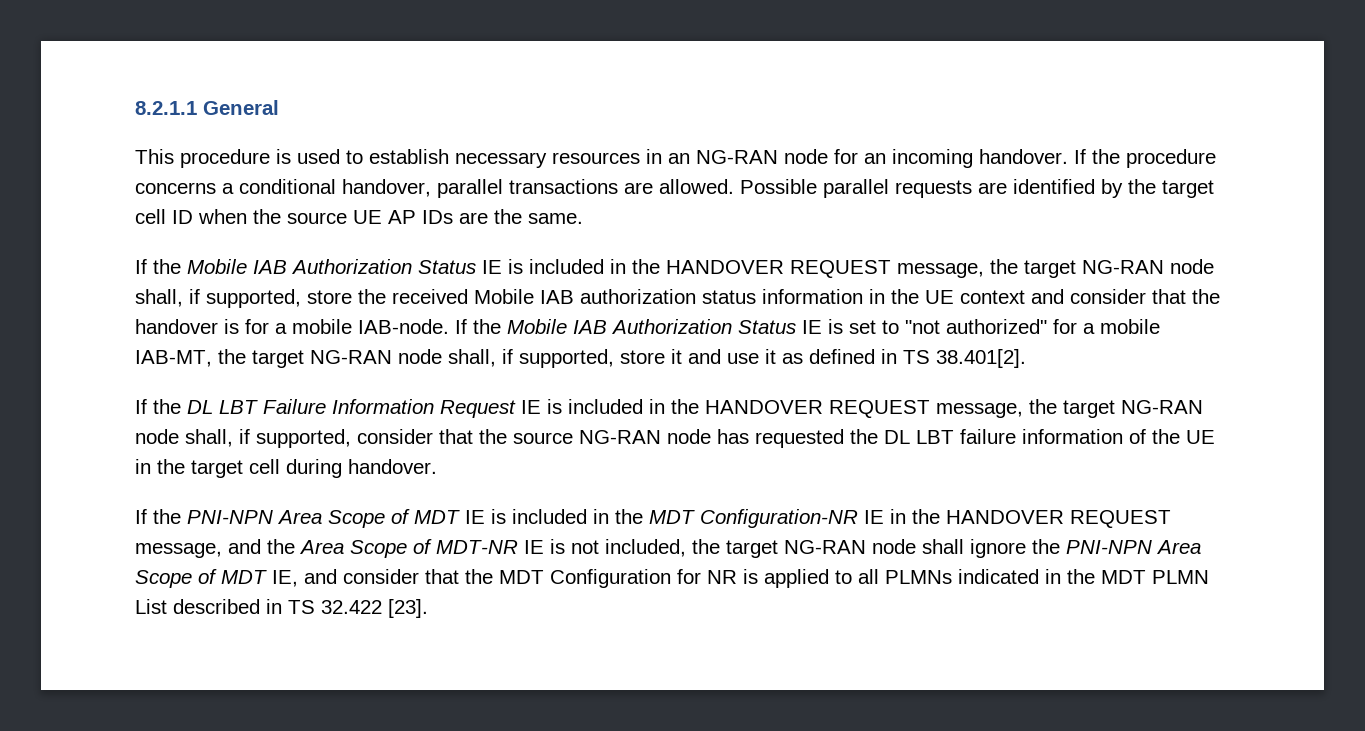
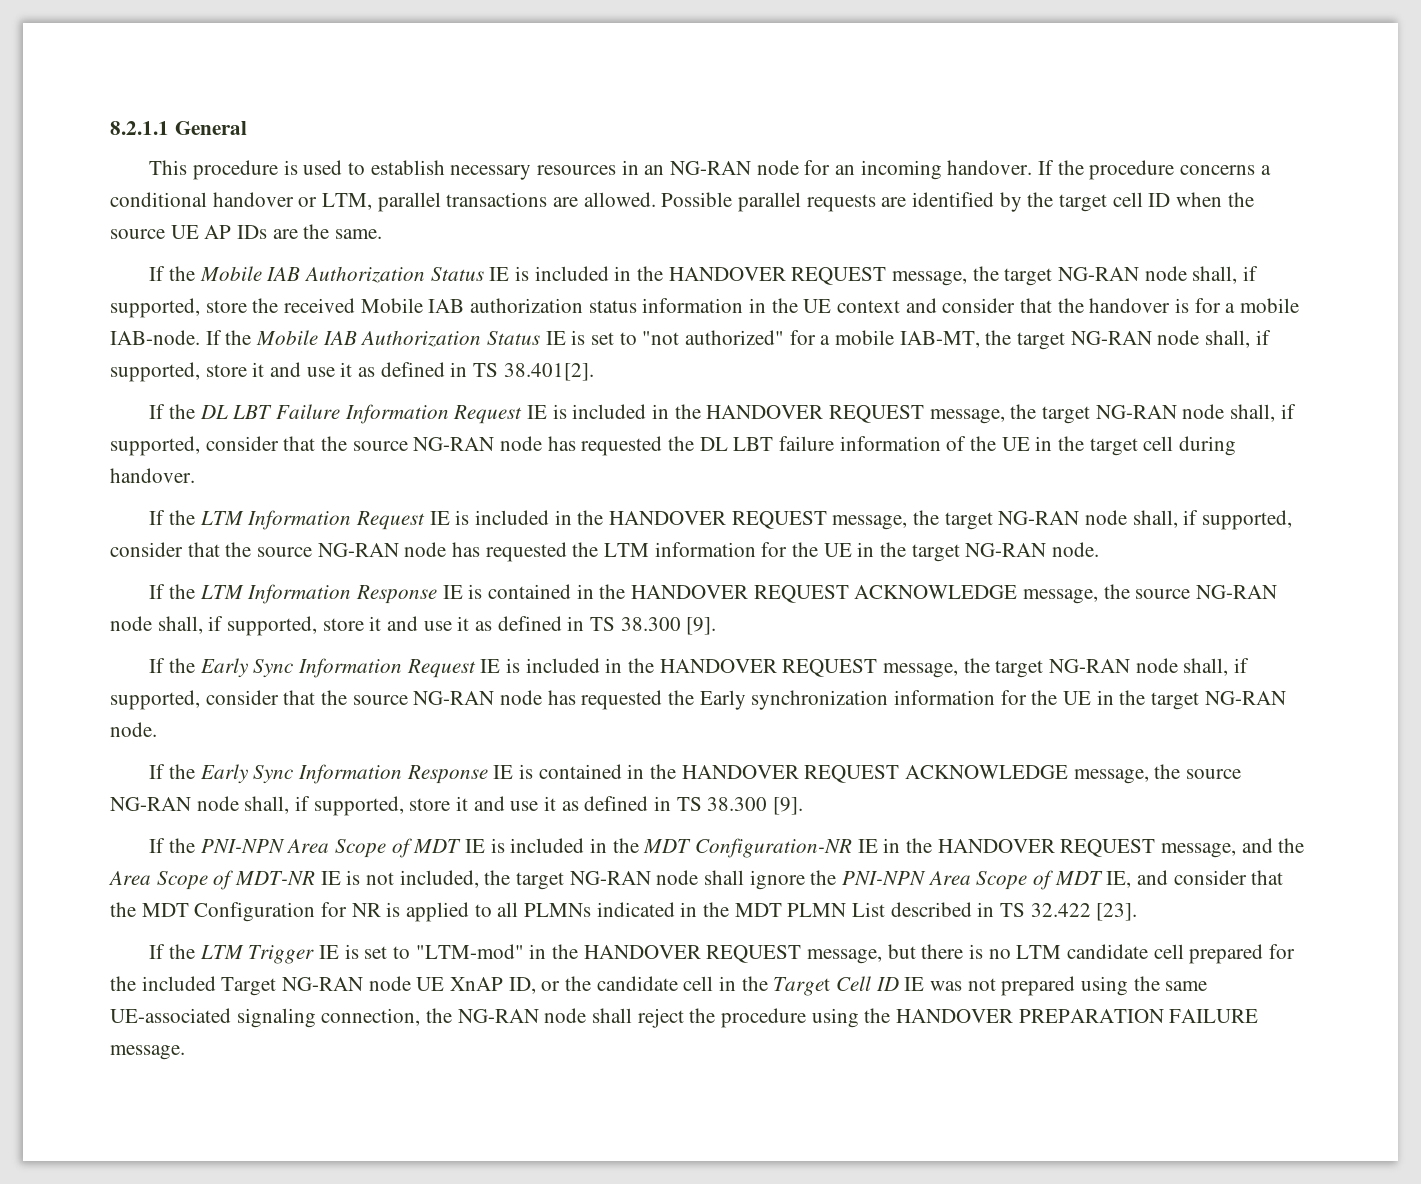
- If the procedure concerns a conditional handover, parallel transactions are allowed.
+ If the procedure concerns a conditional handover or LTM, parallel transactions are allowed.
+ If the LTM Information Request IE is included in the HANDOVER REQUEST message, the target NG-RAN node shall, if supported, consider that the source NG-RAN node has requested the LTM information for the UE in the target NG-RAN node.
+ If the LTM Information Response IE is contained in the HANDOVER REQUEST ACKNOWLEDGE message, the source NG-RAN node shall, if supported, store it and use it as defined in TS 38.300 [9].
+ If the Early Sync Information Request IE is included in the HANDOVER REQUEST message, the target NG-RAN node shall, if supported, consider that the source NG-RAN node has requested the Early synchronization information for the UE in the target NG-RAN node.
+ If the Early Sync Information Response IE is contained in the HANDOVER REQUEST ACKNOWLEDGE message, the source NG-RAN node shall, if supported, store it and use it as defined in TS 38.300 [9].
+ If the LTM Trigger IE is set to "LTM-mod" in the HANDOVER REQUEST message, but there is no LTM candidate cell prepared for the included Target NG-RAN node UE XnAP ID, or the candidate cell in the Target Cell ID IE was not prepared using the same UE-associated signaling connection, the NG-RAN node shall reject the procedure using the HANDOVER PREPARATION FAILURE message.

